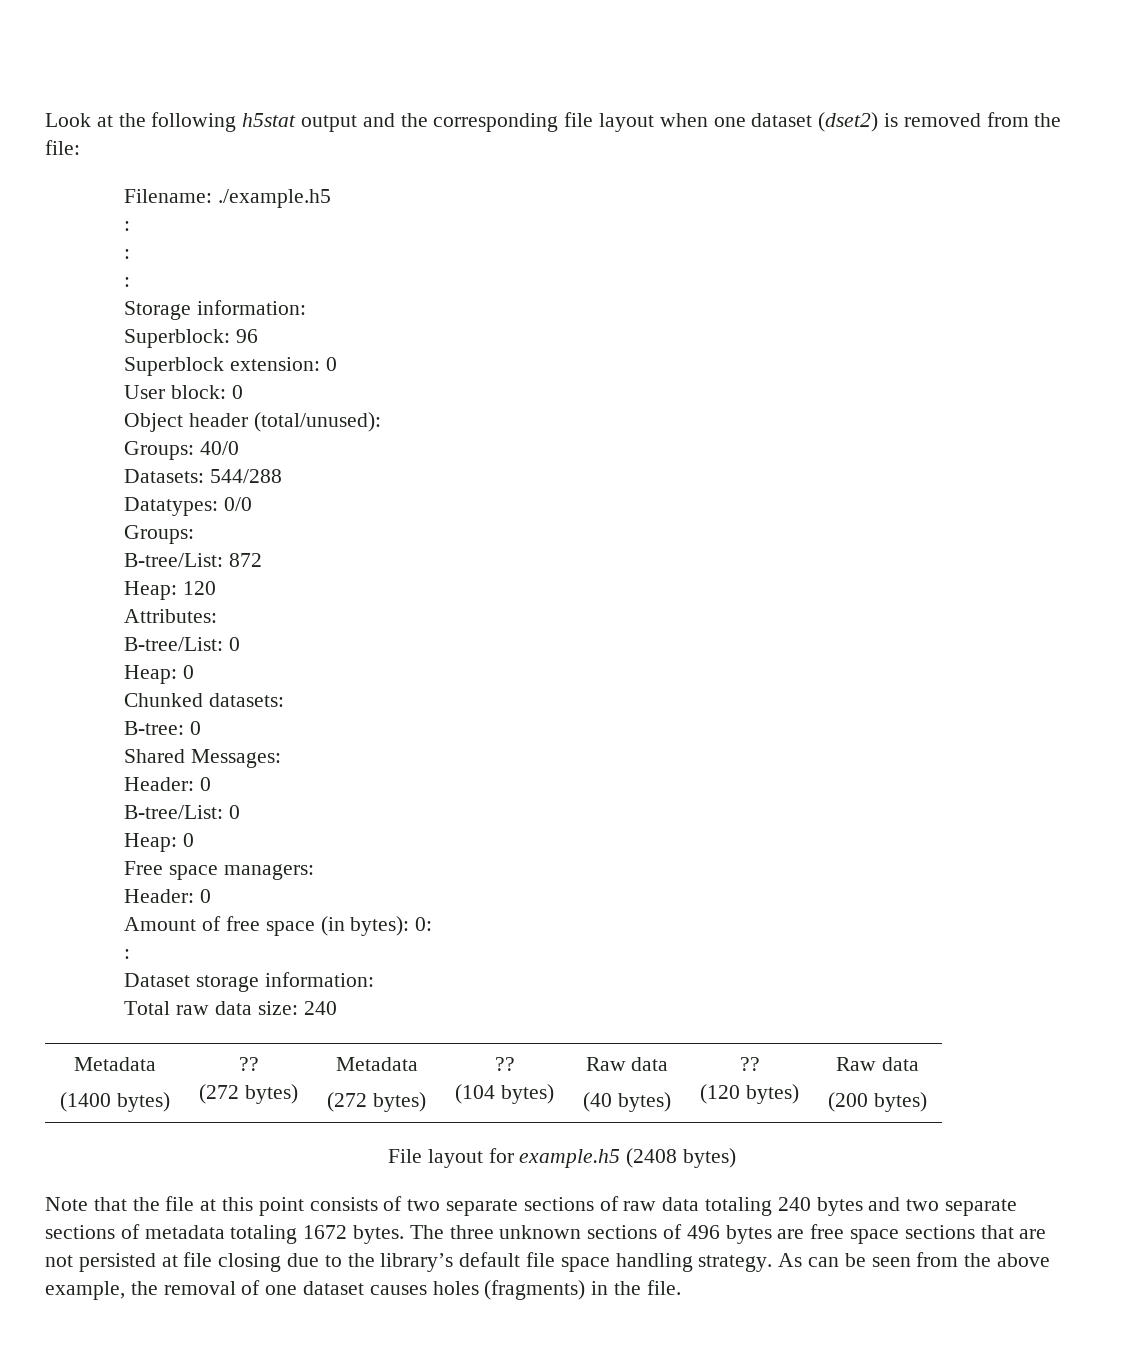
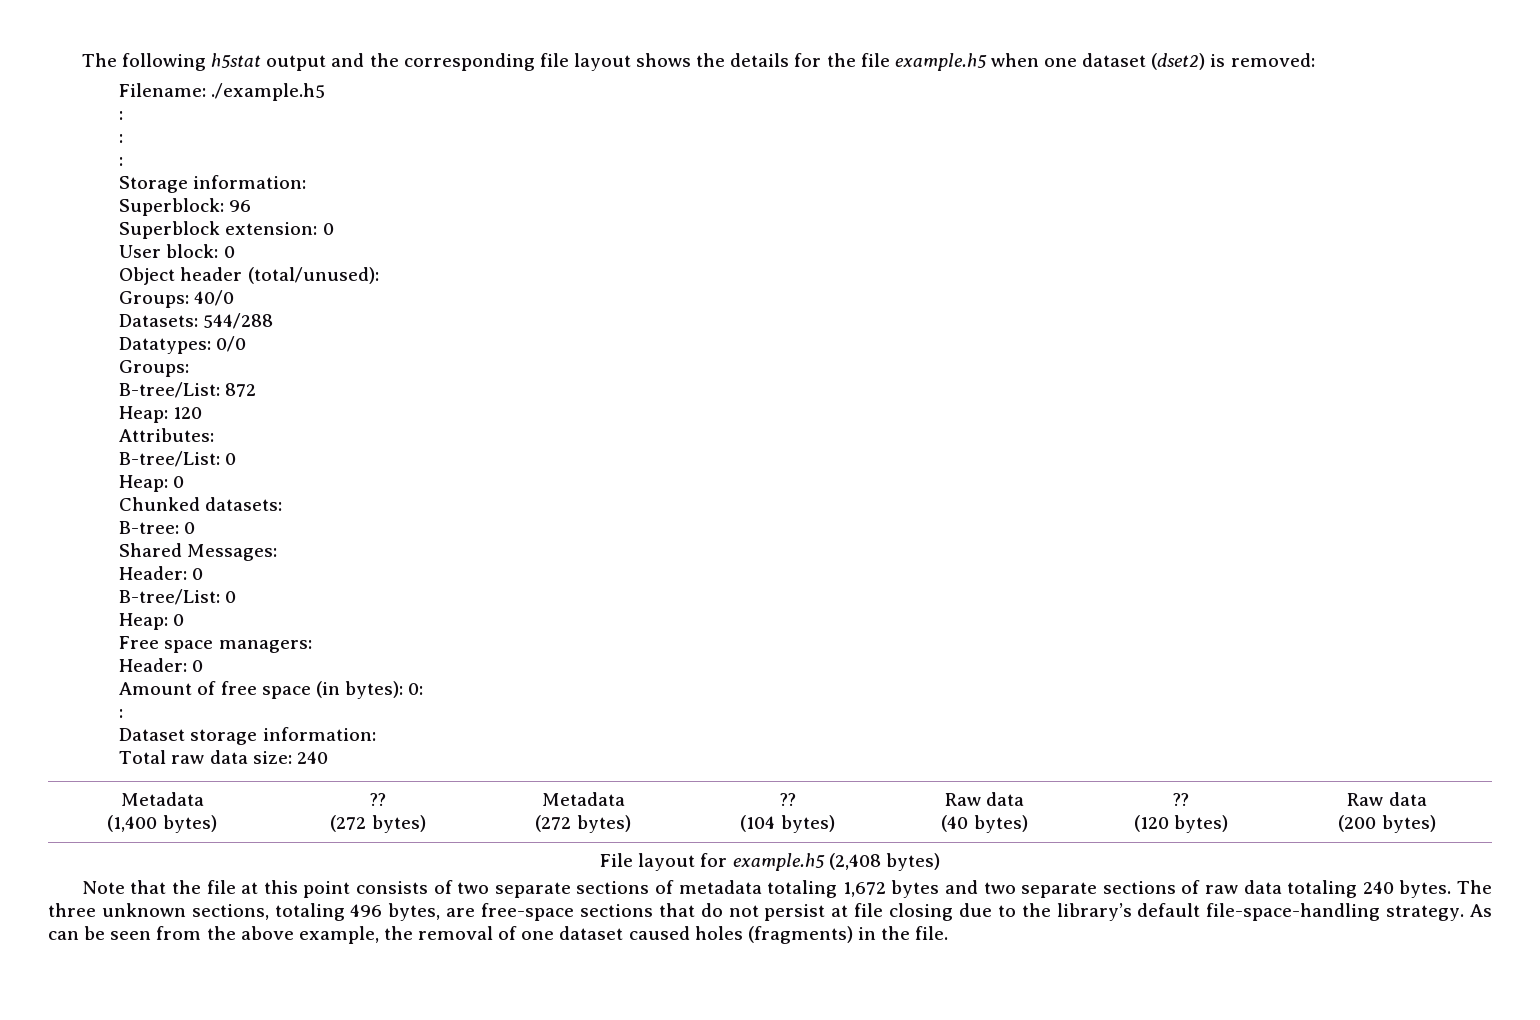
- Look at the following h5stat output and the corresponding file layout when one dataset (dset2) is removed from the file:
+ The following h5stat output and the corresponding file layout shows the details for the file example.h5 when one dataset (dset2) is removed:
  Total raw data size: 240
  Metadata
- (1400 bytes) | ??
+ (1,400 bytes) | ??
- File layout for example.h5 (2408 bytes)
+ File layout for example.h5 (2,408 bytes)
- Note that the file at this point consists of two separate sections of raw data totaling 240 bytes and two separate sections of metadata totaling 1672 bytes. The three unknown sections of 496 bytes are free space sections that are not persisted at file closing due to the library’s default file space handling strategy.
+ Note that the file at this point consists of two separate sections of metadata totaling 1,672 bytes and two separate sections of raw data totaling 240 bytes. The three unknown sections, totaling 496 bytes, are free-space sections that do not persist at file closing due to the library’s default file-space-handling strategy.
- As can be seen from the above example, the removal of one dataset causes holes (fragments) in the file.
+ As can be seen from the above example, the removal of one dataset caused holes (fragments) in the file.

